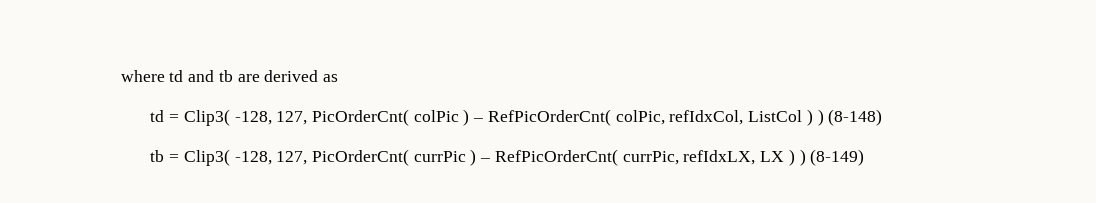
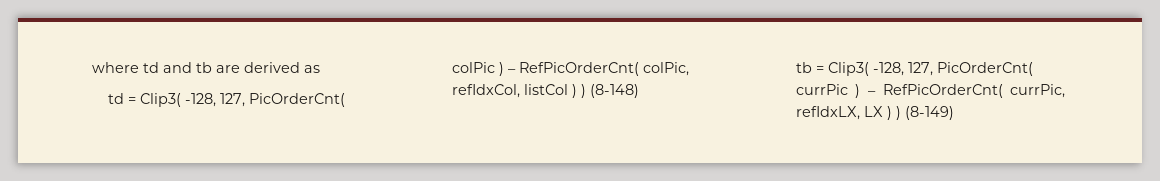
- td = Clip3( -128, 127, PicOrderCnt( colPic ) – RefPicOrderCnt( colPic, refIdxCol, ListCol ) ) (8-148)
+ td = Clip3( -128, 127, PicOrderCnt( colPic ) – RefPicOrderCnt( colPic, refIdxCol, listCol ) ) (8-148)

